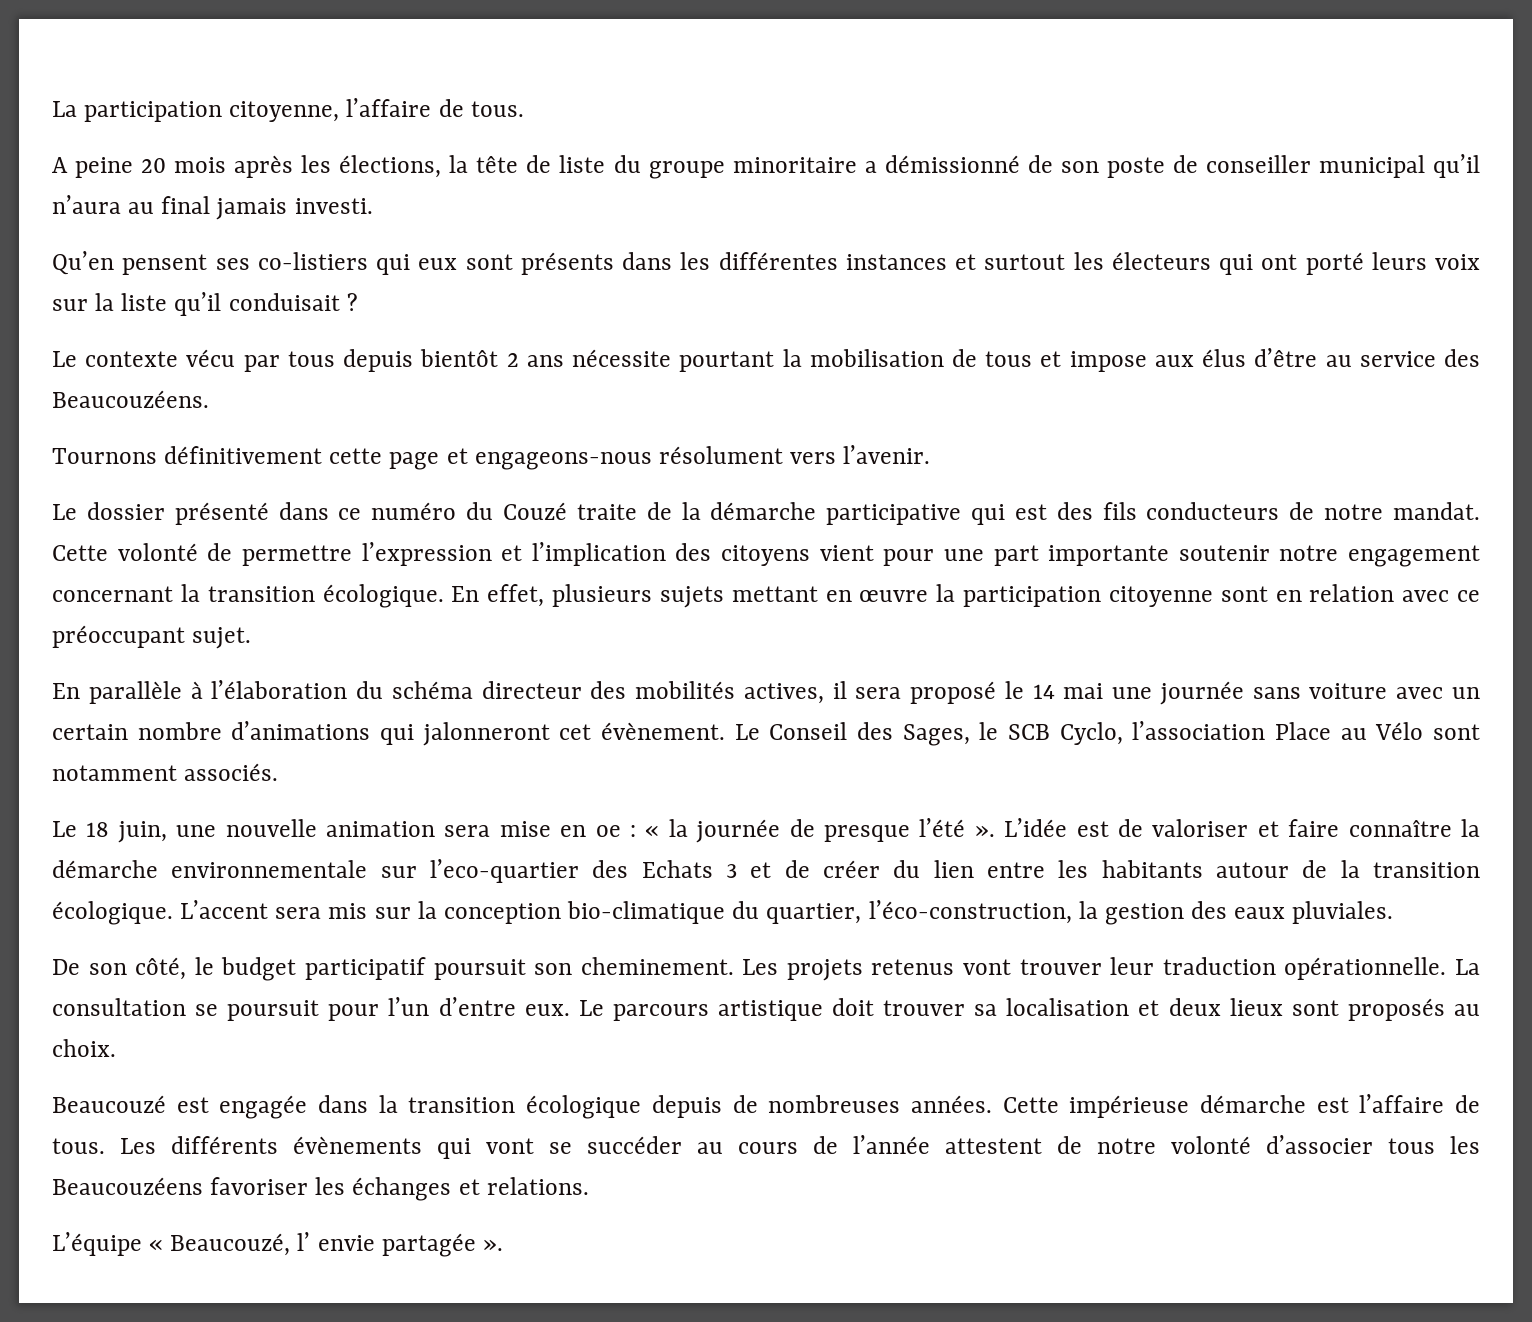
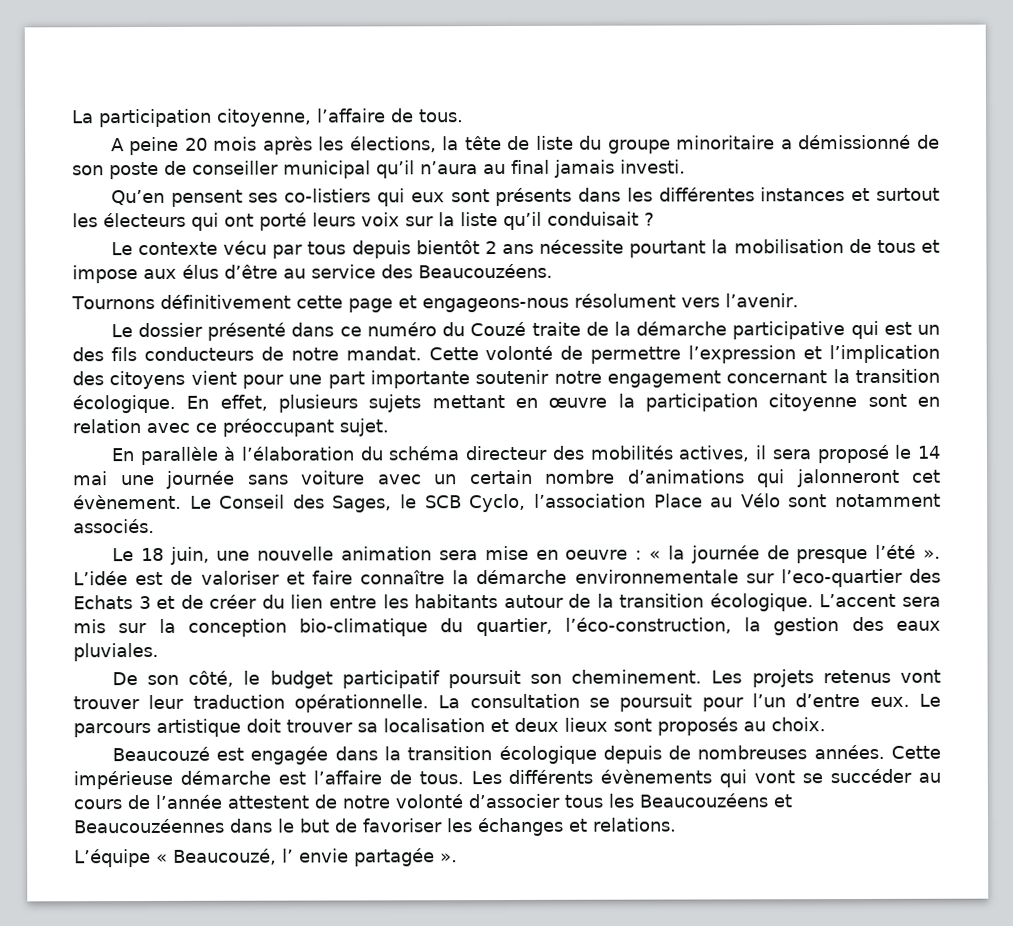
- Le dossier présenté dans ce numéro du Couzé traite de la démarche participative qui est des fils conducteurs de notre mandat.
+ Le dossier présenté dans ce numéro du Couzé traite de la démarche participative qui est un des fils conducteurs de notre mandat.
- Le 18 juin, une nouvelle animation sera mise en oe : « la journée de presque l’été ».
+ Le 18 juin, une nouvelle animation sera mise en oeuvre : « la journée de presque l’été ».
- Les différents évènements qui vont se succéder au cours de l’année attestent de notre volonté d’associer tous les Beaucouzéens favoriser les échanges et relations.
+ Les différents évènements qui vont se succéder au cours de l’année attestent de notre volonté d’associer tous les Beaucouzéens et Beaucouzéennes dans le but de favoriser les échanges et relations.

